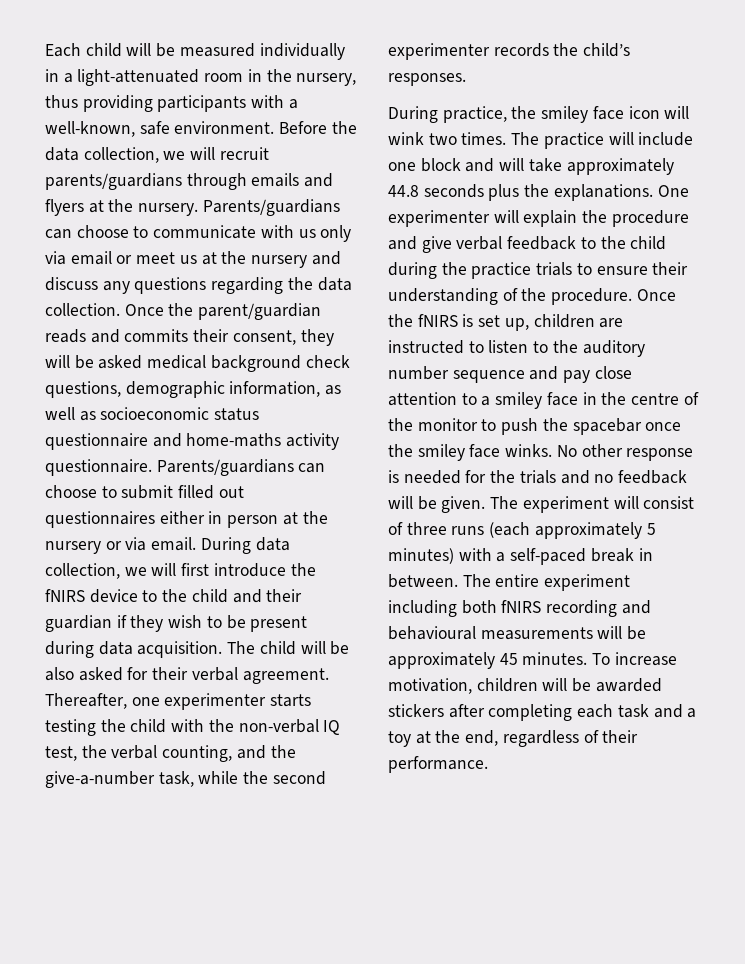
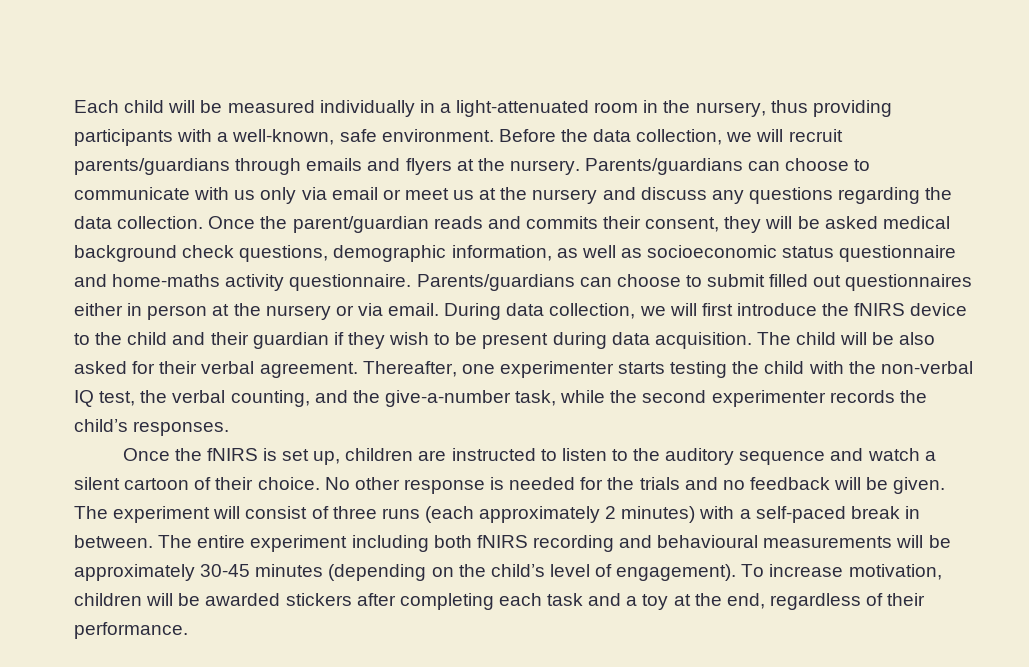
- During practice, the smiley face icon will wink two times. The practice will include one block and will take approximately 44.8 seconds plus the explanations. One experimenter will explain the procedure and give verbal feedback to the child during the practice trials to ensure their understanding of the procedure. Once the fNIRS is set up, children are instructed to listen to the auditory number sequence and pay close attention to a smiley face in the centre of the monitor to push the spacebar once the smiley face winks.
+ Once the fNIRS is set up, children are instructed to listen to the auditory sequence and watch a silent cartoon of their choice.
- The experiment will consist of three runs (each approximately 5 minutes) with a self-paced break in between.
+ The experiment will consist of three runs (each approximately 2 minutes) with a self-paced break in between.
- The entire experiment including both fNIRS recording and behavioural measurements will be approximately 45 minutes.
+ The entire experiment including both fNIRS recording and behavioural measurements will be approximately 30-45 minutes (depending on the child’s level of engagement).

